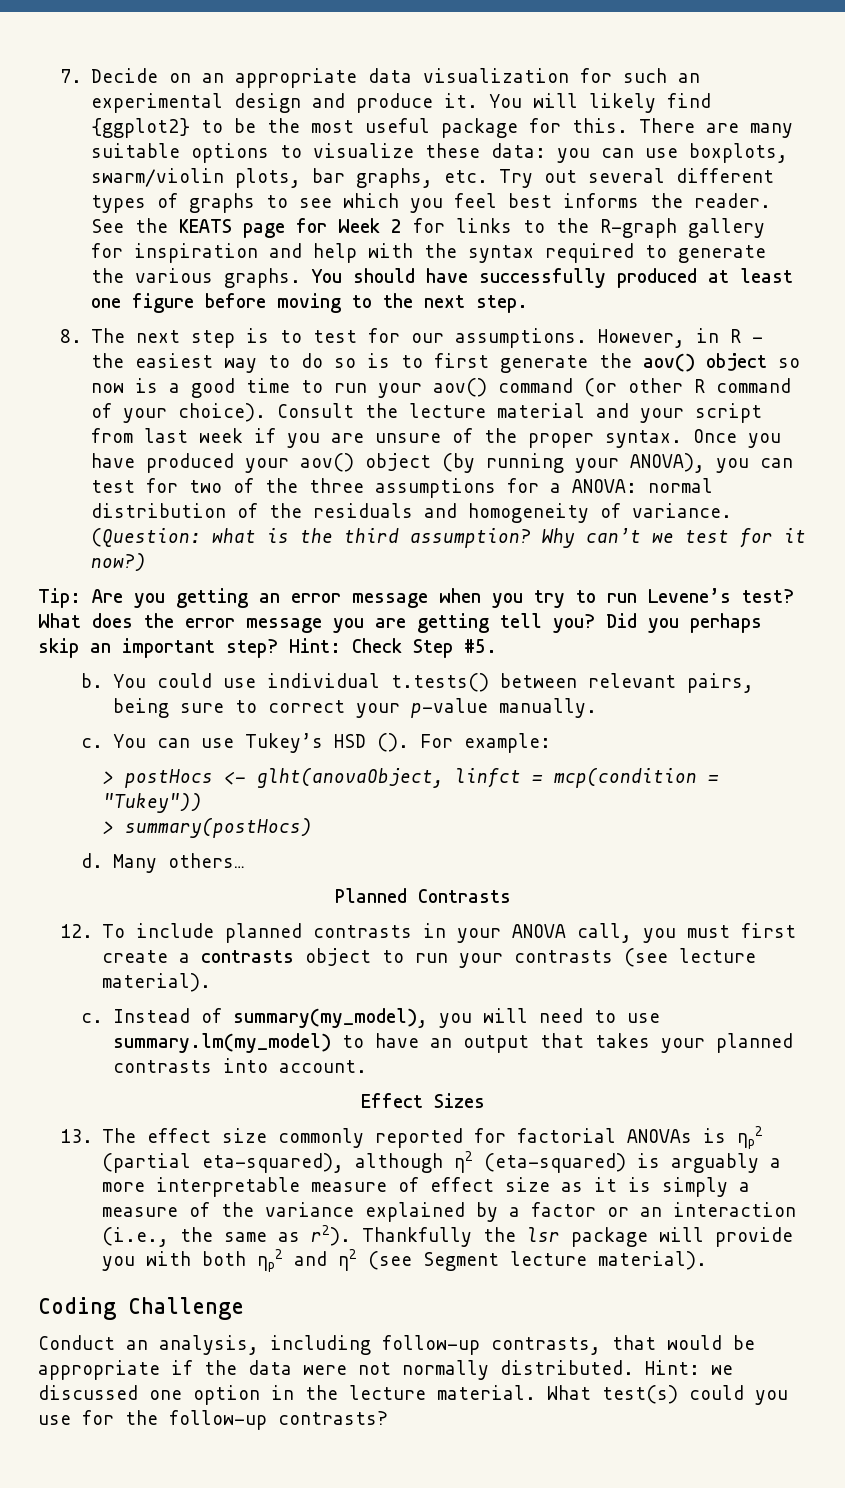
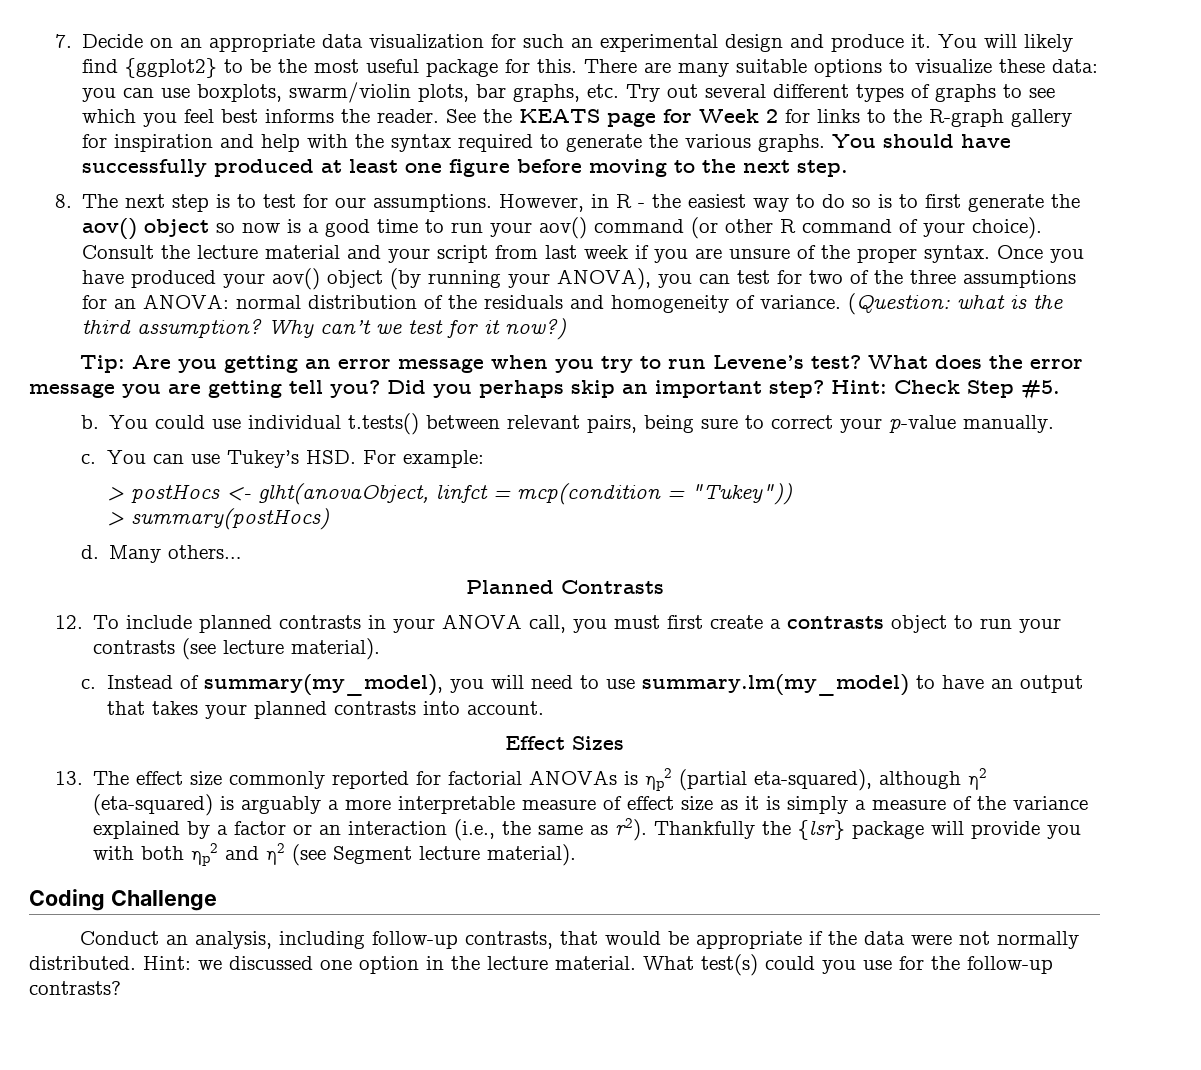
- Once you have produced your aov() object (by running your ANOVA), you can test for two of the three assumptions for a ANOVA: normal distribution of the residuals and homogeneity of variance.
+ Once you have produced your aov() object (by running your ANOVA), you can test for two of the three assumptions for an ANOVA: normal distribution of the residuals and homogeneity of variance.
- You can use Tukey’s HSD (). For example:
+ You can use Tukey’s HSD. For example:
- Thankfully the lsr package will provide you with both ηp2 and η2 (see Segment lecture material).
+ Thankfully the {lsr} package will provide you with both ηp2 and η2 (see Segment lecture material).

